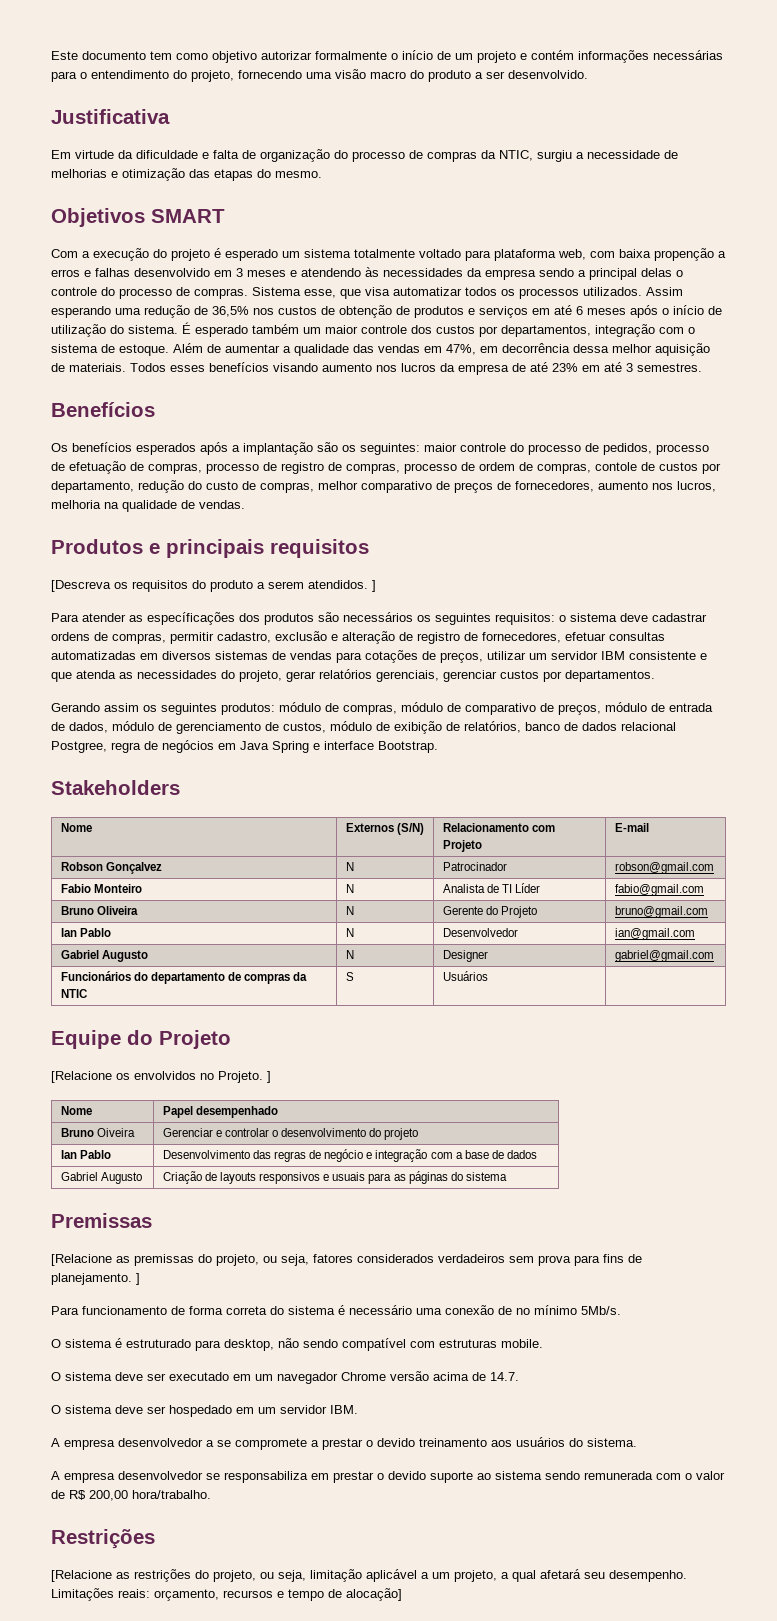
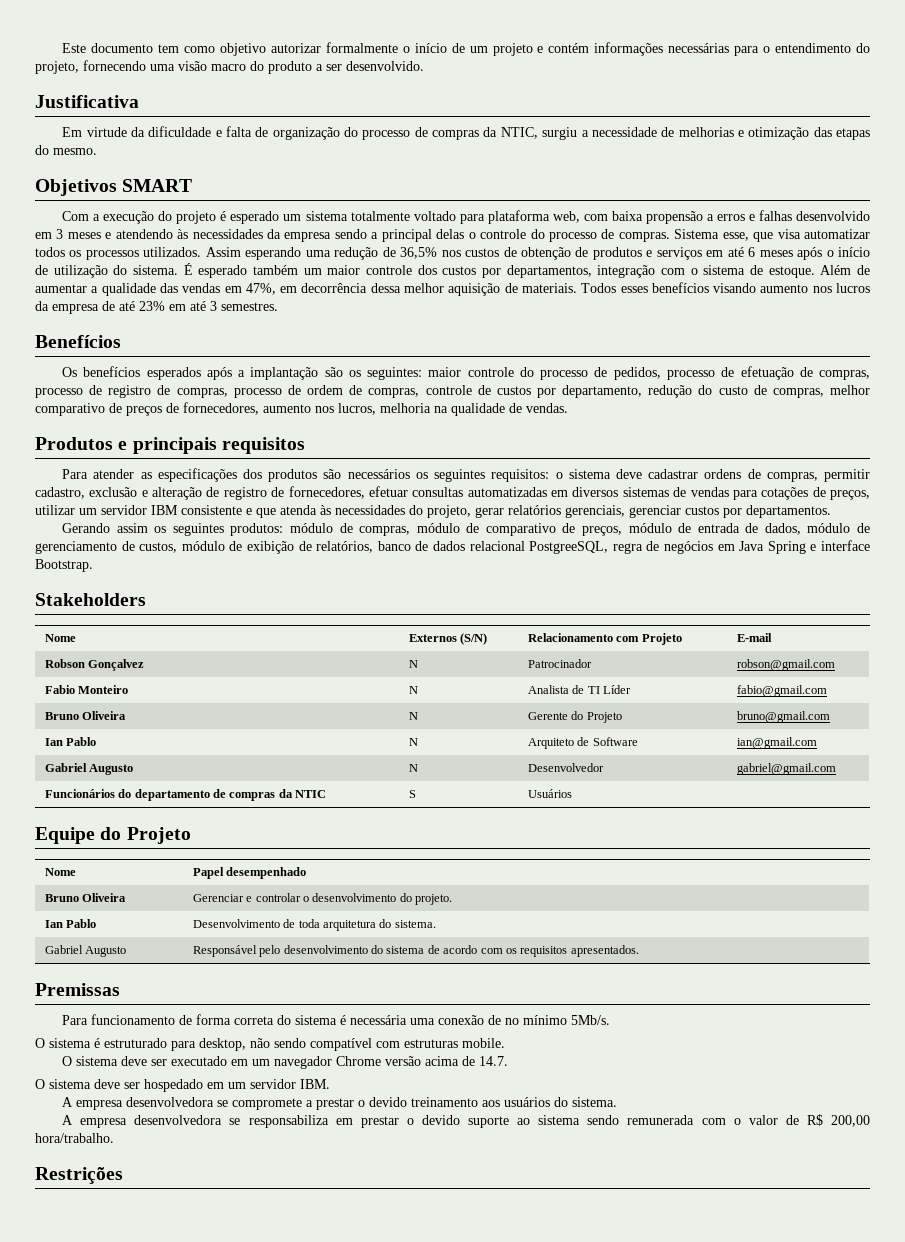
- Com a execução do projeto é esperado um sistema totalmente voltado para plataforma web, com baixa propenção a erros e falhas desenvolvido em 3 meses e atendendo às necessidades da empresa sendo a principal delas o controle do processo de compras.
+ Com a execução do projeto é esperado um sistema totalmente voltado para plataforma web, com baixa propensão a erros e falhas desenvolvido em 3 meses e atendendo às necessidades da empresa sendo a principal delas o controle do processo de compras.
- Os benefícios esperados após a implantação são os seguintes: maior controle do processo de pedidos, processo de efetuação de compras, processo de registro de compras, processo de ordem de compras, contole de custos por departamento, redução do custo de compras, melhor comparativo de preços de fornecedores, aumento nos lucros, melhoria na qualidade de vendas.
+ Os benefícios esperados após a implantação são os seguintes: maior controle do processo de pedidos, processo de efetuação de compras, processo de registro de compras, processo de ordem de compras, controle de custos por departamento, redução do custo de compras, melhor comparativo de preços de fornecedores, aumento nos lucros, melhoria na qualidade de vendas.
- [Descreva os requisitos do produto a serem atendidos. ]
- Para atender as específicações dos produtos são necessários os seguintes requisitos: o sistema deve cadastrar ordens de compras, permitir cadastro, exclusão e alteração de registro de fornecedores, efetuar consultas automatizadas em diversos sistemas de vendas para cotações de preços, utilizar um servidor IBM consistente e que atenda as necessidades do projeto, gerar relatórios gerenciais, gerenciar custos por departamentos.
+ Para atender as especificações dos produtos são necessários os seguintes requisitos: o sistema deve cadastrar ordens de compras, permitir cadastro, exclusão e alteração de registro de fornecedores, efetuar consultas automatizadas em diversos sistemas de vendas para cotações de preços, utilizar um servidor IBM consistente e que atenda às necessidades do projeto, gerar relatórios gerenciais, gerenciar custos por departamentos.
- Gerando assim os seguintes produtos: módulo de compras, módulo de comparativo de preços, módulo de entrada de dados, módulo de gerenciamento de custos, módulo de exibição de relatórios, banco de dados relacional Postgree, regra de negócios em Java Spring e interface Bootstrap.
+ Gerando assim os seguintes produtos: módulo de compras, módulo de comparativo de preços, módulo de entrada de dados, módulo de gerenciamento de custos, módulo de exibição de relatórios, banco de dados relacional PostgreeSQL, regra de negócios em Java Spring e interface Bootstrap.
- Ian Pablo | N | Desenvolvedor | ian@gmail.com
+ Ian Pablo | N | Arquiteto de Software | ian@gmail.com
- Gabriel Augusto | N | Designer | gabriel@gmail.com
+ Gabriel Augusto | N | Desenvolvedor | gabriel@gmail.com
- [Relacione os envolvidos no Projeto. ]
- Bruno Oiveira | Gerenciar e controlar o desenvolvimento do projeto
+ Bruno Oliveira | Gerenciar e controlar o desenvolvimento do projeto.
- Ian Pablo | Desenvolvimento das regras de negócio e integração com a base de dados
- Gabriel Augusto | Criação de layouts responsivos e usuais para as páginas do sistema
+ Ian Pablo | Desenvolvimento de toda arquitetura do sistema.
+ Gabriel Augusto | Responsável pelo desenvolvimento do sistema de acordo com os requisitos apresentados.
  Premissas
- [Relacione as premissas do projeto, ou seja, fatores considerados verdadeiros sem prova para fins de planejamento. ]
- Para funcionamento de forma correta do sistema é necessário uma conexão de no mínimo 5Mb/s.
+ Para funcionamento de forma correta do sistema é necessária uma conexão de no mínimo 5Mb/s.
- A empresa desenvolvedor a se compromete a prestar o devido treinamento aos usuários do sistema.
+ A empresa desenvolvedora se compromete a prestar o devido treinamento aos usuários do sistema.
- A empresa desenvolvedor se responsabiliza em prestar o devido suporte ao sistema sendo remunerada com o valor de R$ 200,00 hora/trabalho.
+ A empresa desenvolvedora se responsabiliza em prestar o devido suporte ao sistema sendo remunerada com o valor de R$ 200,00 hora/trabalho.
- [Relacione as restrições do projeto, ou seja, limitação aplicável a um projeto, a qual afetará seu desempenho. Limitações reais: orçamento, recursos e tempo de alocação]

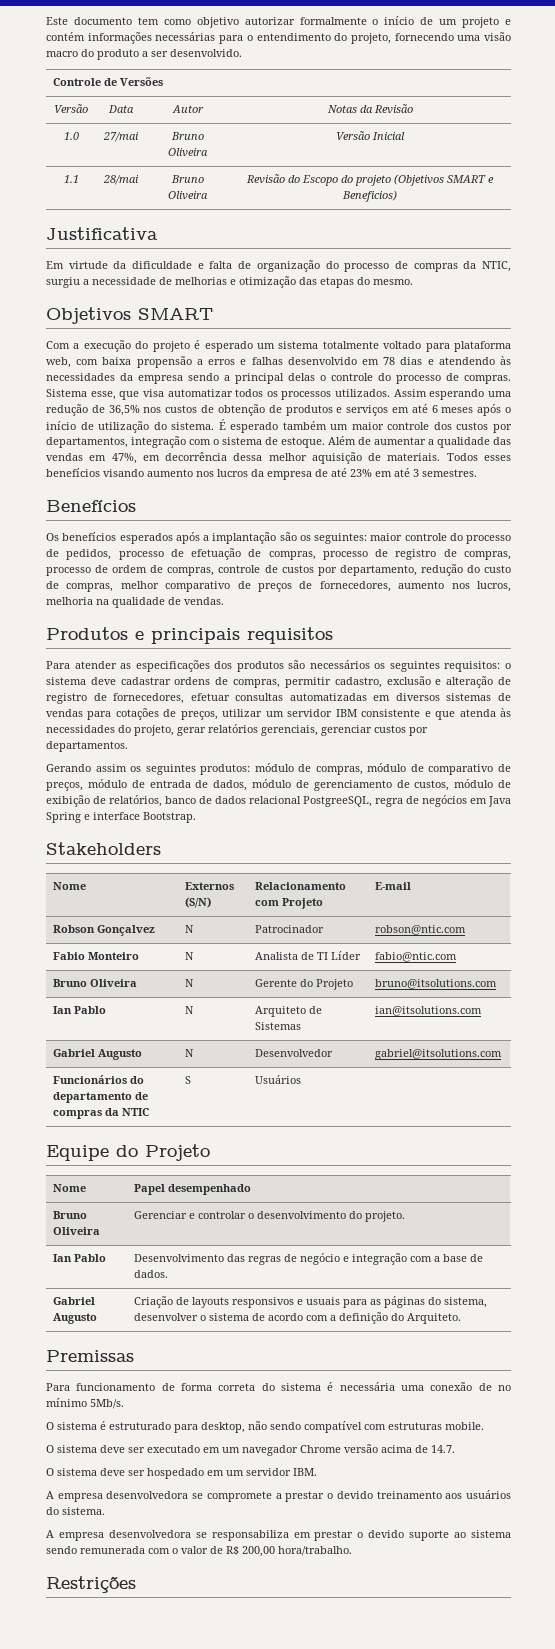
+ Controle de Versões
+ Versão | Data | Autor | Notas da Revisão
+ 1.0 | 27/mai | Bruno Oliveira | Versão Inicial
+ 1.1 | 28/mai | Bruno Oliveira | Revisão do Escopo do projeto (Objetivos SMART e Beneficios)
- Com a execução do projeto é esperado um sistema totalmente voltado para plataforma web, com baixa propensão a erros e falhas desenvolvido em 3 meses e atendendo às necessidades da empresa sendo a principal delas o controle do processo de compras.
+ Com a execução do projeto é esperado um sistema totalmente voltado para plataforma web, com baixa propensão a erros e falhas desenvolvido em 78 dias e atendendo às necessidades da empresa sendo a principal delas o controle do processo de compras.
- Robson Gonçalvez | N | Patrocinador | robson@gmail.com
+ Robson Gonçalvez | N | Patrocinador | robson@ntic.com
- Fabio Monteiro | N | Analista de TI Líder | fabio@gmail.com
+ Fabio Monteiro | N | Analista de TI Líder | fabio@ntic.com
- Bruno Oliveira | N | Gerente do Projeto | bruno@gmail.com
+ Bruno Oliveira | N | Gerente do Projeto | bruno@itsolutions.com
- Ian Pablo | N | Arquiteto de Software | ian@gmail.com
+ Ian Pablo | N | Arquiteto de Sistemas | ian@itsolutions.com
- Gabriel Augusto | N | Desenvolvedor | gabriel@gmail.com
+ Gabriel Augusto | N | Desenvolvedor | gabriel@itsolutions.com
- Ian Pablo | Desenvolvimento de toda arquitetura do sistema.
- Gabriel Augusto | Responsável pelo desenvolvimento do sistema de acordo com os requisitos apresentados.
+ Ian Pablo | Desenvolvimento das regras de negócio e integração com a base de dados.
+ Gabriel Augusto | Criação de layouts responsivos e usuais para as páginas do sistema, desenvolver o sistema de acordo com a definição do Arquiteto.

